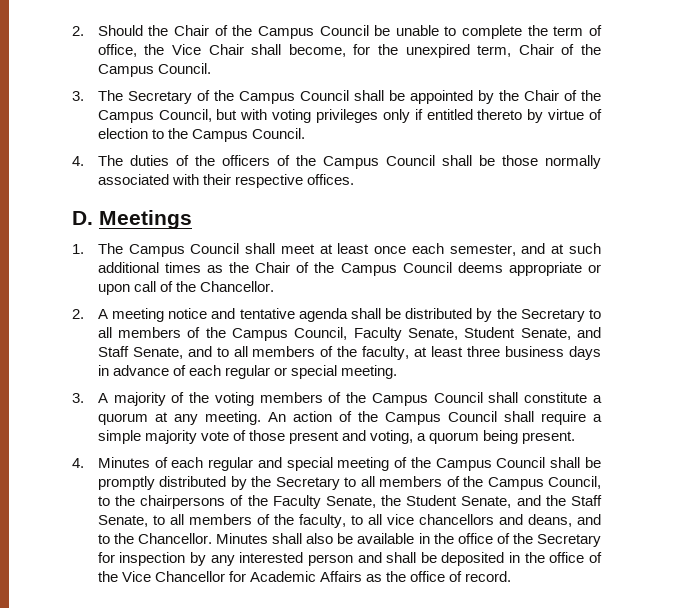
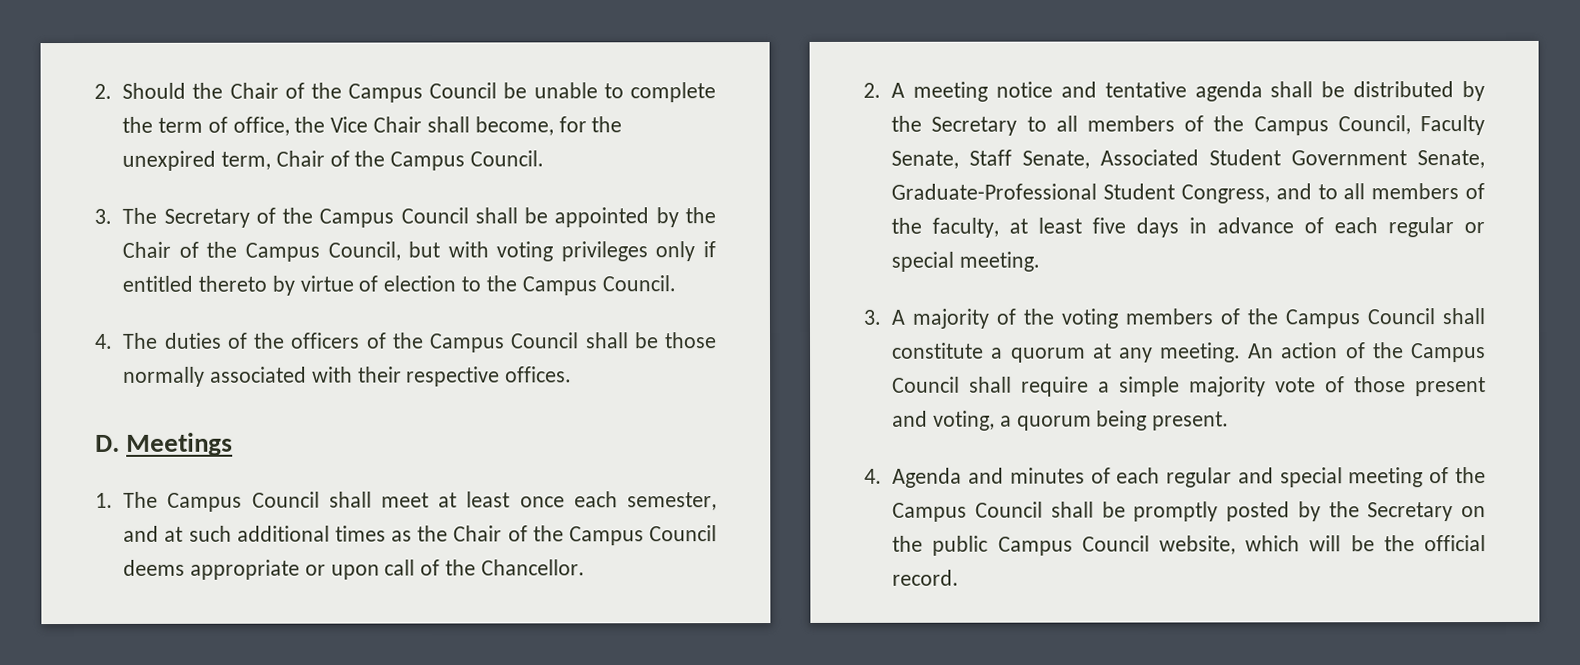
- 2. A meeting notice and tentative agenda shall be distributed by the Secretary to all members of the Campus Council, Faculty Senate, Student Senate, and Staff Senate, and to all members of the faculty, at least three business days in advance of each regular or special meeting.
+ 2. A meeting notice and tentative agenda shall be distributed by the Secretary to all members of the Campus Council, Faculty Senate, Staff Senate, Associated Student Government Senate, Graduate-Professional Student Congress, and to all members of the faculty, at least five days in advance of each regular or special meeting.
- 4. Minutes of each regular and special meeting of the Campus Council shall be promptly distributed by the Secretary to all members of the Campus Council, to the chairpersons of the Faculty Senate, the Student Senate, and the Staff Senate, to all members of the faculty, to all vice chancellors and deans, and to the Chancellor. Minutes shall also be available in the office of the Secretary for inspection by any interested person and shall be deposited in the office of the Vice Chancellor for Academic Affairs as the office of record.
+ 4. Agenda and minutes of each regular and special meeting of the Campus Council shall be promptly posted by the Secretary on the public Campus Council website, which will be the official record.

